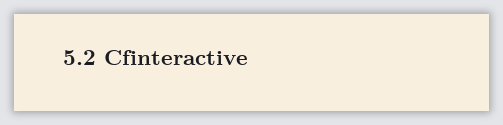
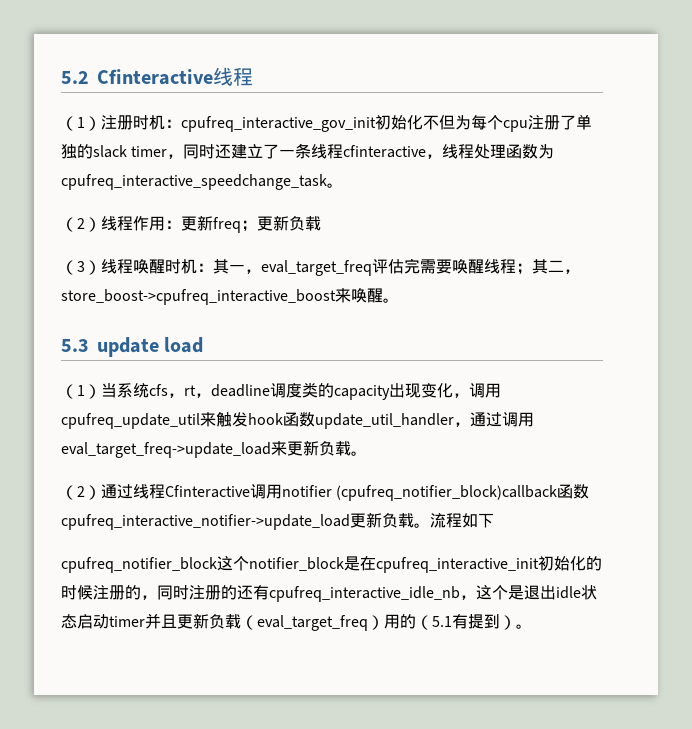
- 5.2 Cfinteractive
+ 5.2 Cfinteractive线程
+ （1）注册时机：cpufreq_interactive_gov_init初始化不但为每个cpu注册了单独的slack timer，同时还建立了一条线程cfinteractive，线程处理函数为cpufreq_interactive_speedchange_task。
+ （2）线程作用：更新freq；更新负载
+ （3）线程唤醒时机：其一，eval_target_freq评估完需要唤醒线程；其二，store_boost->cpufreq_interactive_boost来唤醒。
+ 5.3 update load
+ （1）当系统cfs，rt，deadline调度类的capacity出现变化，调用cpufreq_update_util来触发hook函数update_util_handler，通过调用eval_target_freq->update_load来更新负载。
+ （2）通过线程Cfinteractive调用notifier (cpufreq_notifier_block)callback函数cpufreq_interactive_notifier->update_load更新负载。流程如下
+ cpufreq_notifier_block这个notifier_block是在cpufreq_interactive_init初始化的时候注册的，同时注册的还有cpufreq_interactive_idle_nb，这个是退出idle状态启动timer并且更新负载（eval_target_freq）用的（5.1有提到）。

